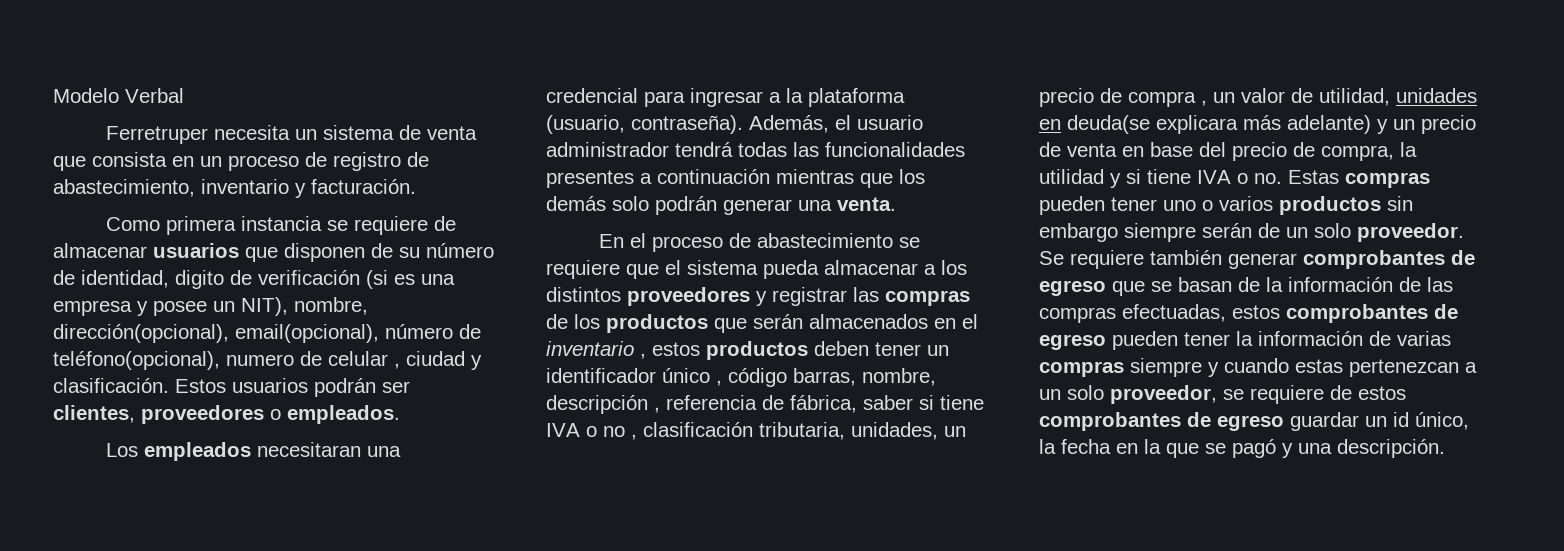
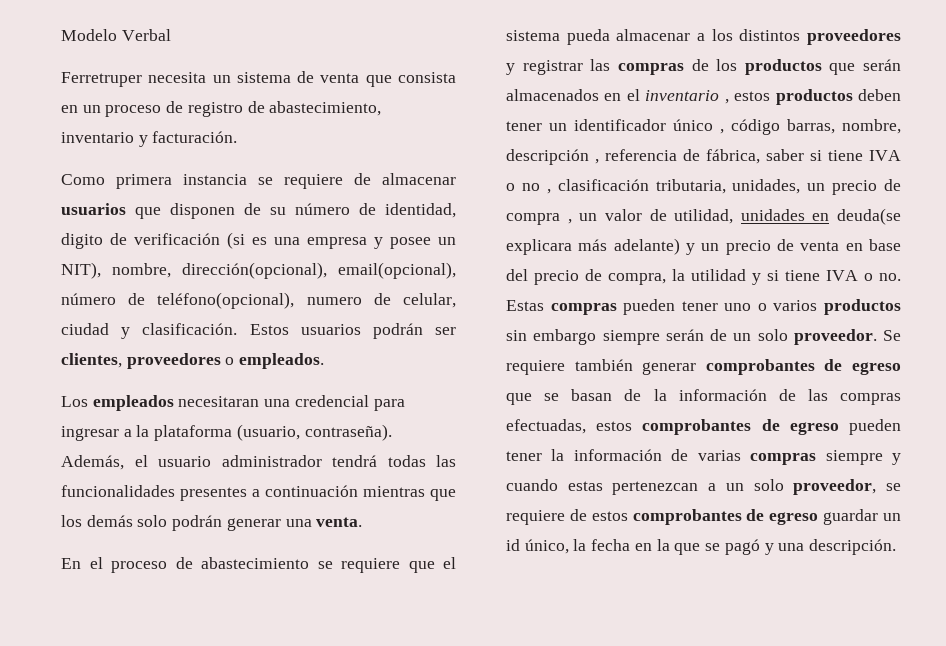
- Como primera instancia se requiere de almacenar usuarios que disponen de su número de identidad, digito de verificación (si es una empresa y posee un NIT), nombre, dirección(opcional), email(opcional), número de teléfono(opcional), numero de celular , ciudad y clasificación.
+ Como primera instancia se requiere de almacenar usuarios que disponen de su número de identidad, digito de verificación (si es una empresa y posee un NIT), nombre, dirección(opcional), email(opcional), número de teléfono(opcional), numero de celular, ciudad y clasificación.

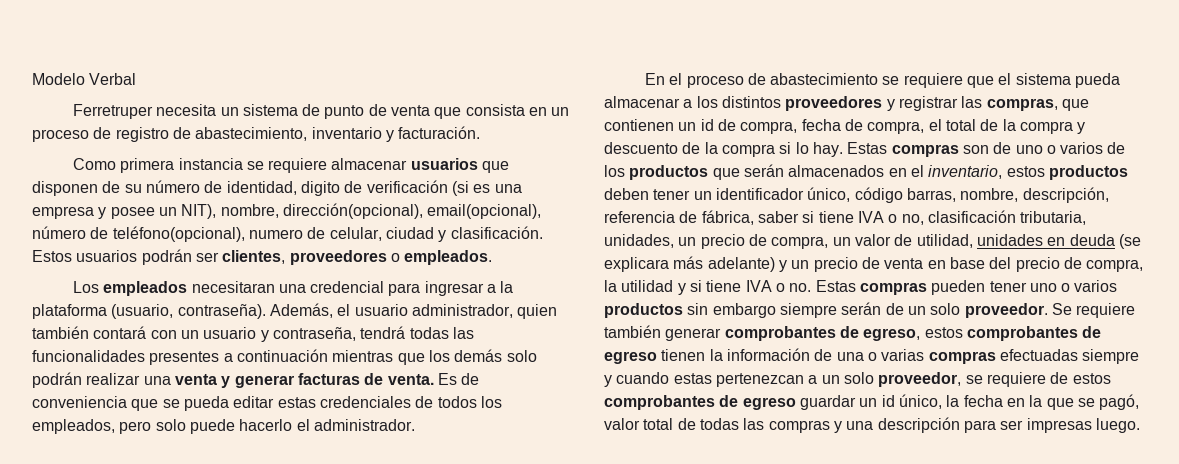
- Ferretruper necesita un sistema de venta que consista en un proceso de registro de abastecimiento, inventario y facturación.
+ Ferretruper necesita un sistema de punto de venta que consista en un proceso de registro de abastecimiento, inventario y facturación.
- Como primera instancia se requiere de almacenar usuarios que disponen de su número de identidad, digito de verificación (si es una empresa y posee un NIT), nombre, dirección(opcional), email(opcional), número de teléfono(opcional), numero de celular, ciudad y clasificación.
+ Como primera instancia se requiere almacenar usuarios que disponen de su número de identidad, digito de verificación (si es una empresa y posee un NIT), nombre, dirección(opcional), email(opcional), número de teléfono(opcional), numero de celular, ciudad y clasificación.
- Además, el usuario administrador tendrá todas las funcionalidades presentes a continuación mientras que los demás solo podrán generar una venta.
+ Además, el usuario administrador, quien también contará con un usuario y contraseña, tendrá todas las funcionalidades presentes a continuación mientras que los demás solo podrán realizar una venta y generar facturas de venta. Es de conveniencia que se pueda editar estas credenciales de todos los empleados, pero solo puede hacerlo el administrador.
- En el proceso de abastecimiento se requiere que el sistema pueda almacenar a los distintos proveedores y registrar las compras de los productos que serán almacenados en el inventario , estos productos deben tener un identificador único , código barras, nombre, descripción , referencia de fábrica, saber si tiene IVA o no , clasificación tributaria, unidades, un precio de compra , un valor de utilidad, unidades en deuda(se explicara más adelante) y un precio de venta en base del precio de compra, la utilidad y si tiene IVA o no. Estas compras pueden tener uno o varios productos sin embargo siempre serán de un solo proveedor.
+ En el proceso de abastecimiento se requiere que el sistema pueda almacenar a los distintos proveedores y registrar las compras, que contienen un id de compra, fecha de compra, el total de la compra y descuento de la compra si lo hay. Estas compras son de uno o varios de los productos que serán almacenados en el inventario, estos productos deben tener un identificador único, código barras, nombre, descripción, referencia de fábrica, saber si tiene IVA o no, clasificación tributaria, unidades, un precio de compra, un valor de utilidad, unidades en deuda (se explicara más adelante) y un precio de venta en base del precio de compra, la utilidad y si tiene IVA o no. Estas compras pueden tener uno o varios productos sin embargo siempre serán de un solo proveedor.
- Se requiere también generar comprobantes de egreso que se basan de la información de las compras efectuadas, estos comprobantes de egreso pueden tener la información de varias compras siempre y cuando estas pertenezcan a un solo proveedor, se requiere de estos comprobantes de egreso guardar un id único, la fecha en la que se pagó y una descripción.
+ Se requiere también generar comprobantes de egreso, estos comprobantes de egreso tienen la información de una o varias compras efectuadas siempre y cuando estas pertenezcan a un solo proveedor, se requiere de estos comprobantes de egreso guardar un id único, la fecha en la que se pagó, valor total de todas las compras y una descripción para ser impresas luego.

